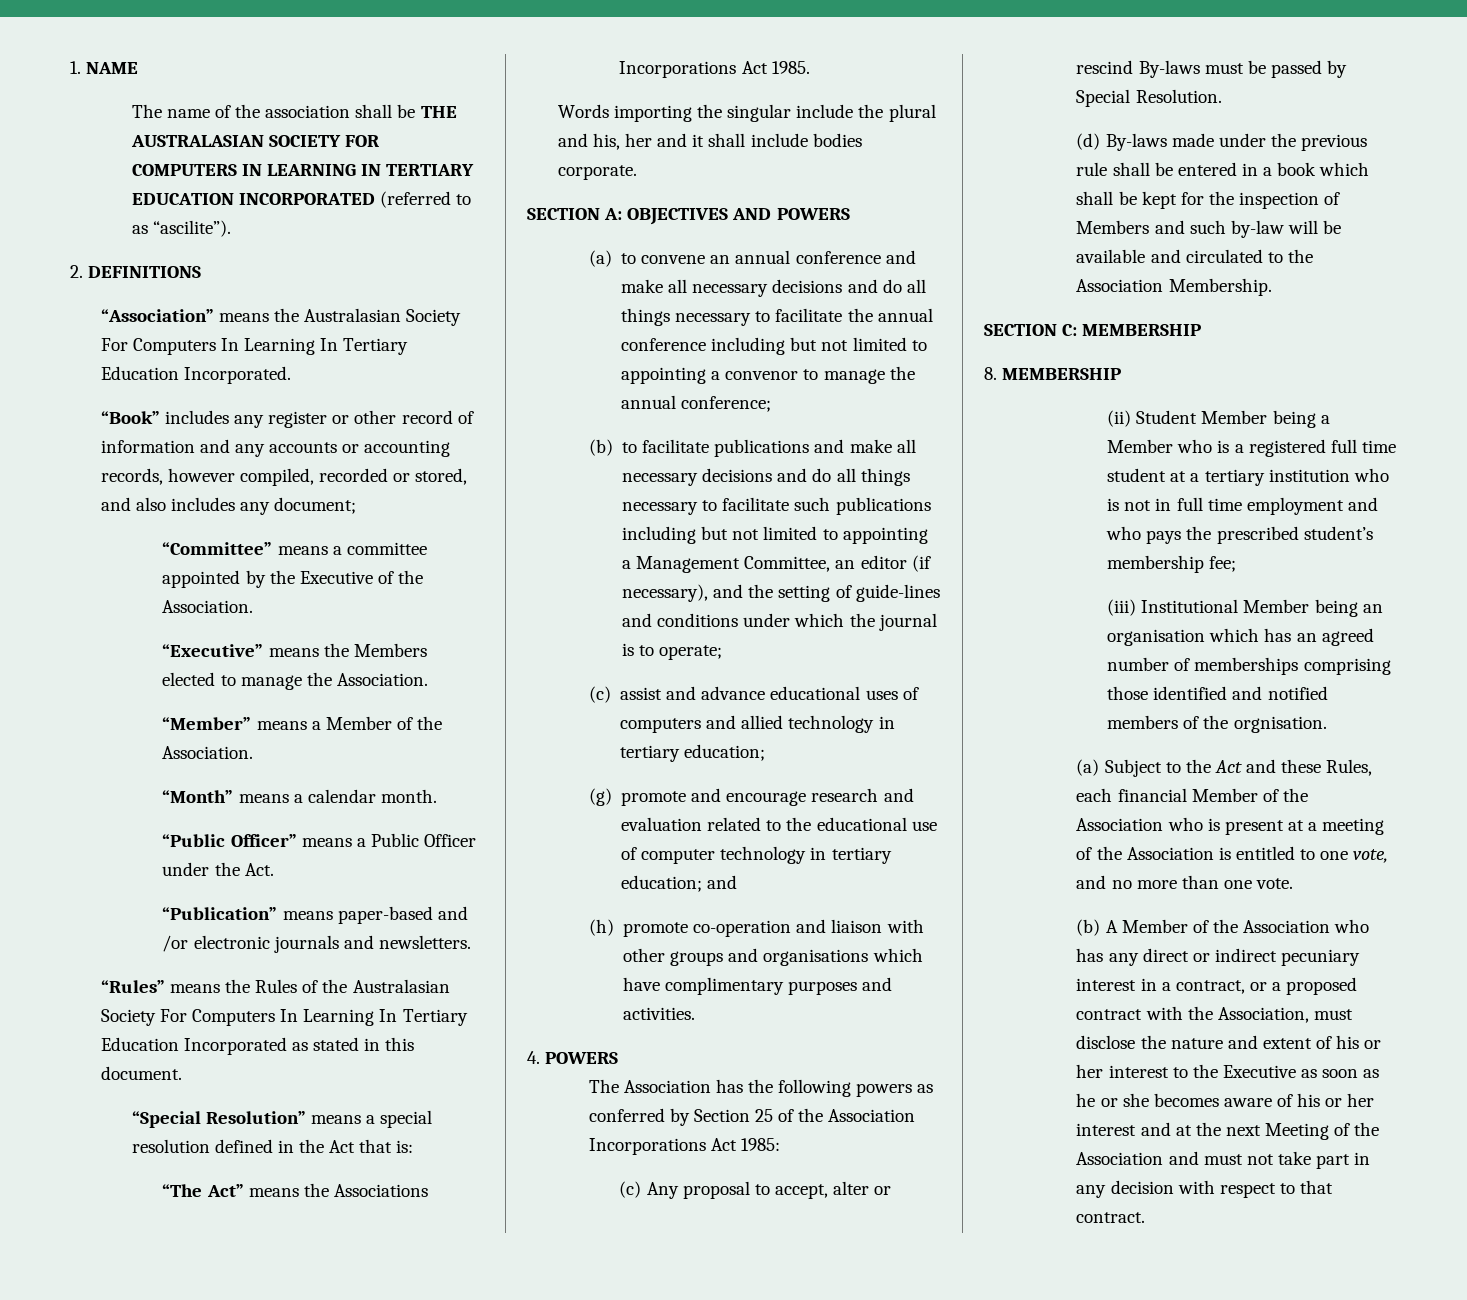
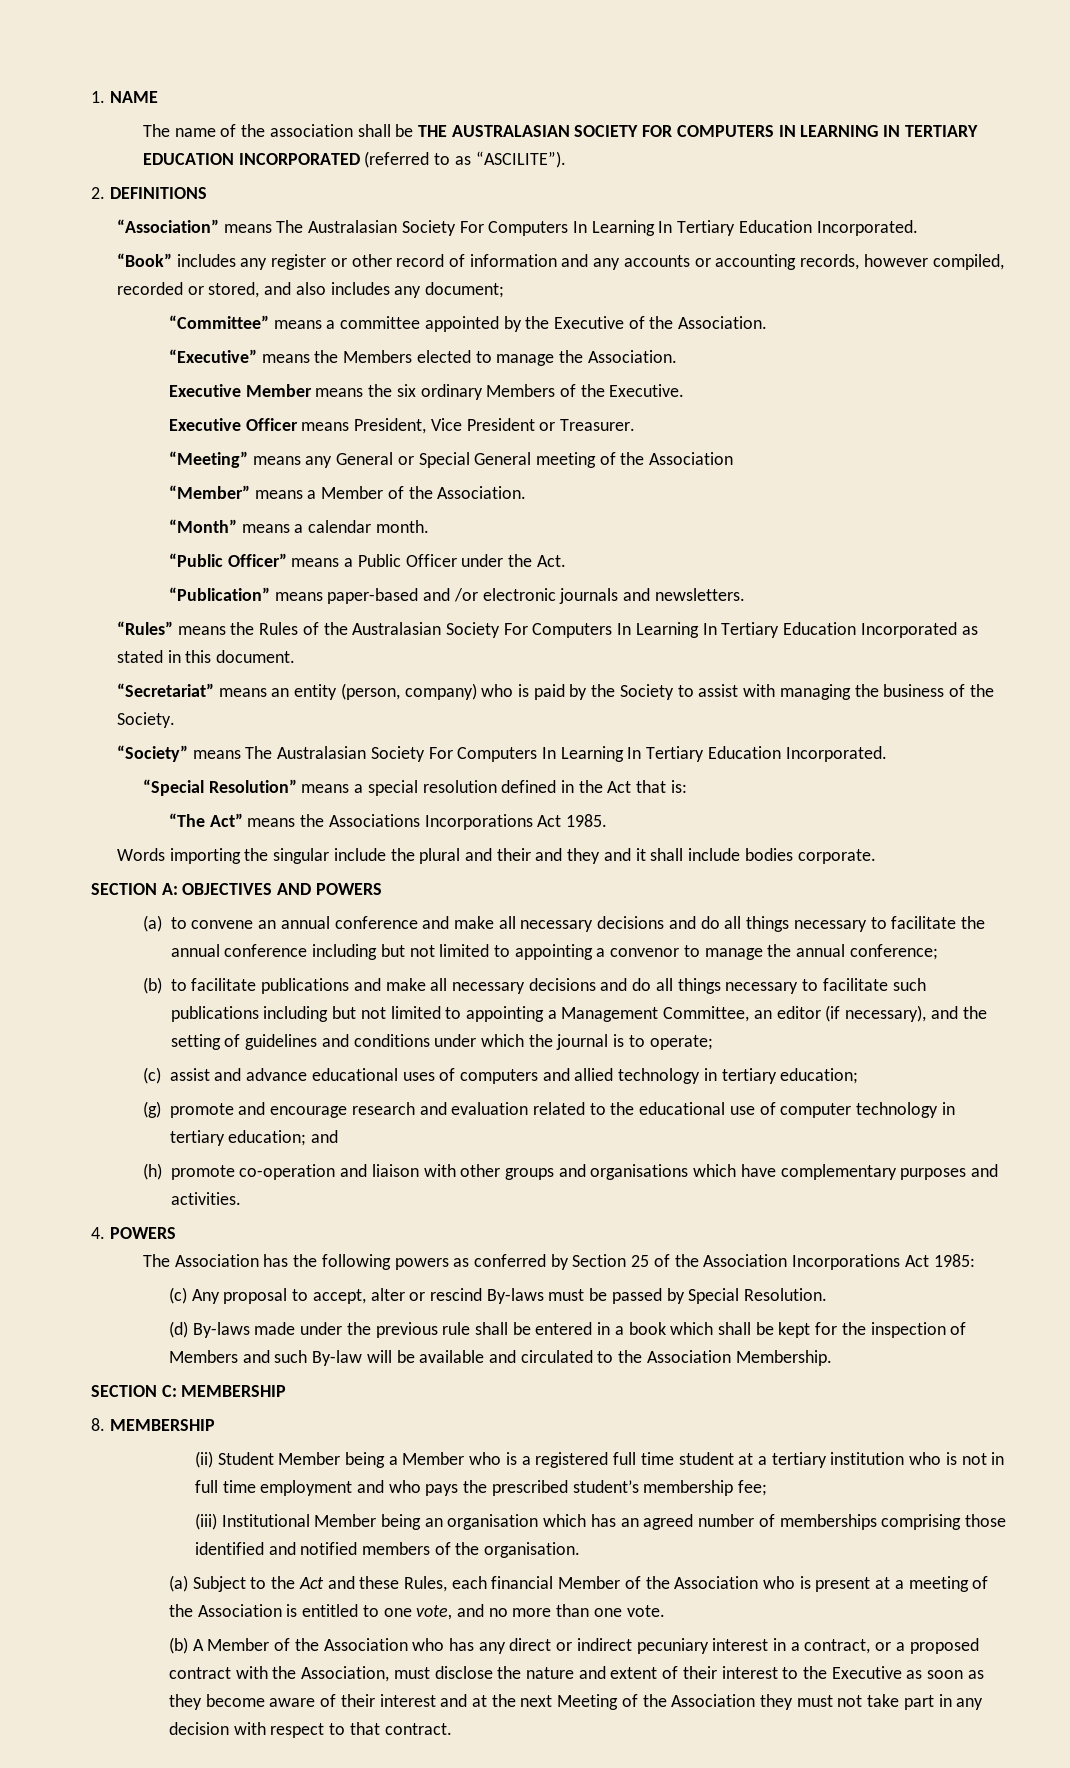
- The name of the association shall be THE AUSTRALASIAN SOCIETY FOR COMPUTERS IN LEARNING IN TERTIARY EDUCATION INCORPORATED (referred to as “ascilite”).
+ The name of the association shall be THE AUSTRALASIAN SOCIETY FOR COMPUTERS IN LEARNING IN TERTIARY EDUCATION INCORPORATED (referred to as “ASCILITE”).
- “Association” means the Australasian Society For Computers In Learning In Tertiary Education Incorporated.
+ “Association” means The Australasian Society For Computers In Learning In Tertiary Education Incorporated.
+ Executive Member means the six ordinary Members of the Executive.
+ Executive Officer means President, Vice President or Treasurer.
+ “Meeting” means any General or Special General meeting of the Association
+ “Secretariat” means an entity (person, company) who is paid by the Society to assist with managing the business of the Society.
+ “Society” means The Australasian Society For Computers In Learning In Tertiary Education Incorporated.
- Words importing the singular include the plural and his, her and it shall include bodies corporate.
+ Words importing the singular include the plural and their and they and it shall include bodies corporate.
- (b) to facilitate publications and make all necessary decisions and do all things necessary to facilitate such publications including but not limited to appointing a Management Committee, an editor (if necessary), and the setting of guide-lines and conditions under which the journal is to operate;
+ (b) to facilitate publications and make all necessary decisions and do all things necessary to facilitate such publications including but not limited to appointing a Management Committee, an editor (if necessary), and the setting of guidelines and conditions under which the journal is to operate;
- (h) promote co-operation and liaison with other groups and organisations which have complimentary purposes and activities.
+ (h) promote co-operation and liaison with other groups and organisations which have complementary purposes and activities.
- (d) By-laws made under the previous rule shall be entered in a book which shall be kept for the inspection of Members and such by-law will be available and circulated to the Association Membership.
+ (d) By-laws made under the previous rule shall be entered in a book which shall be kept for the inspection of Members and such By-law will be available and circulated to the Association Membership.
- (iii) Institutional Member being an organisation which has an agreed number of memberships comprising those identified and notified members of the orgnisation.
+ (iii) Institutional Member being an organisation which has an agreed number of memberships comprising those identified and notified members of the organisation.
- (b) A Member of the Association who has any direct or indirect pecuniary interest in a contract, or a proposed contract with the Association, must disclose the nature and extent of his or her interest to the Executive as soon as he or she becomes aware of his or her interest and at the next Meeting of the Association and must not take part in any decision with respect to that contract.
+ (b) A Member of the Association who has any direct or indirect pecuniary interest in a contract, or a proposed contract with the Association, must disclose the nature and extent of their interest to the Executive as soon as they become aware of their interest and at the next Meeting of the Association they must not take part in any decision with respect to that contract.

